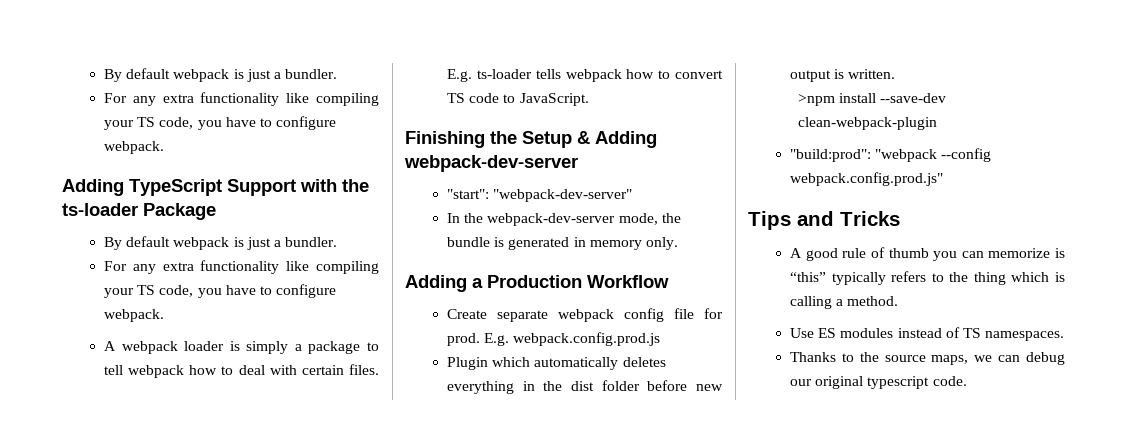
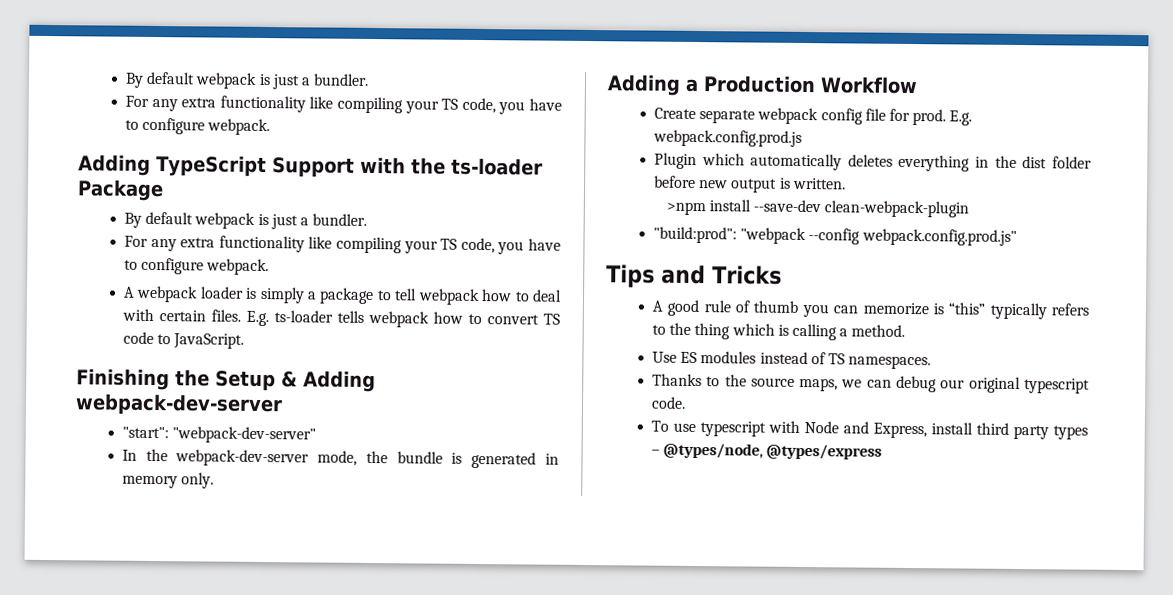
+ To use typescript with Node and Express, install third party types – @types/node, @types/express

